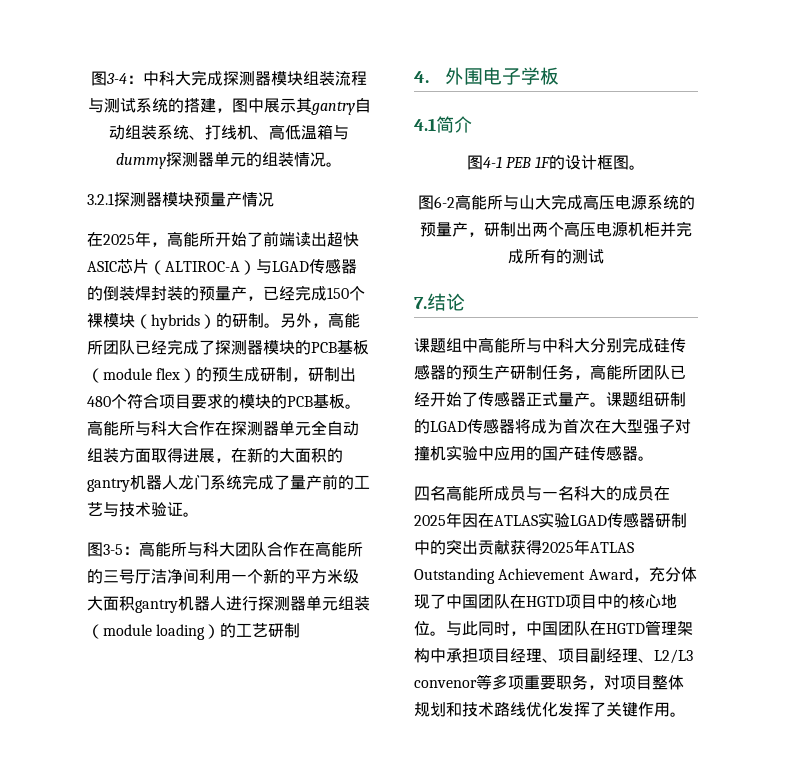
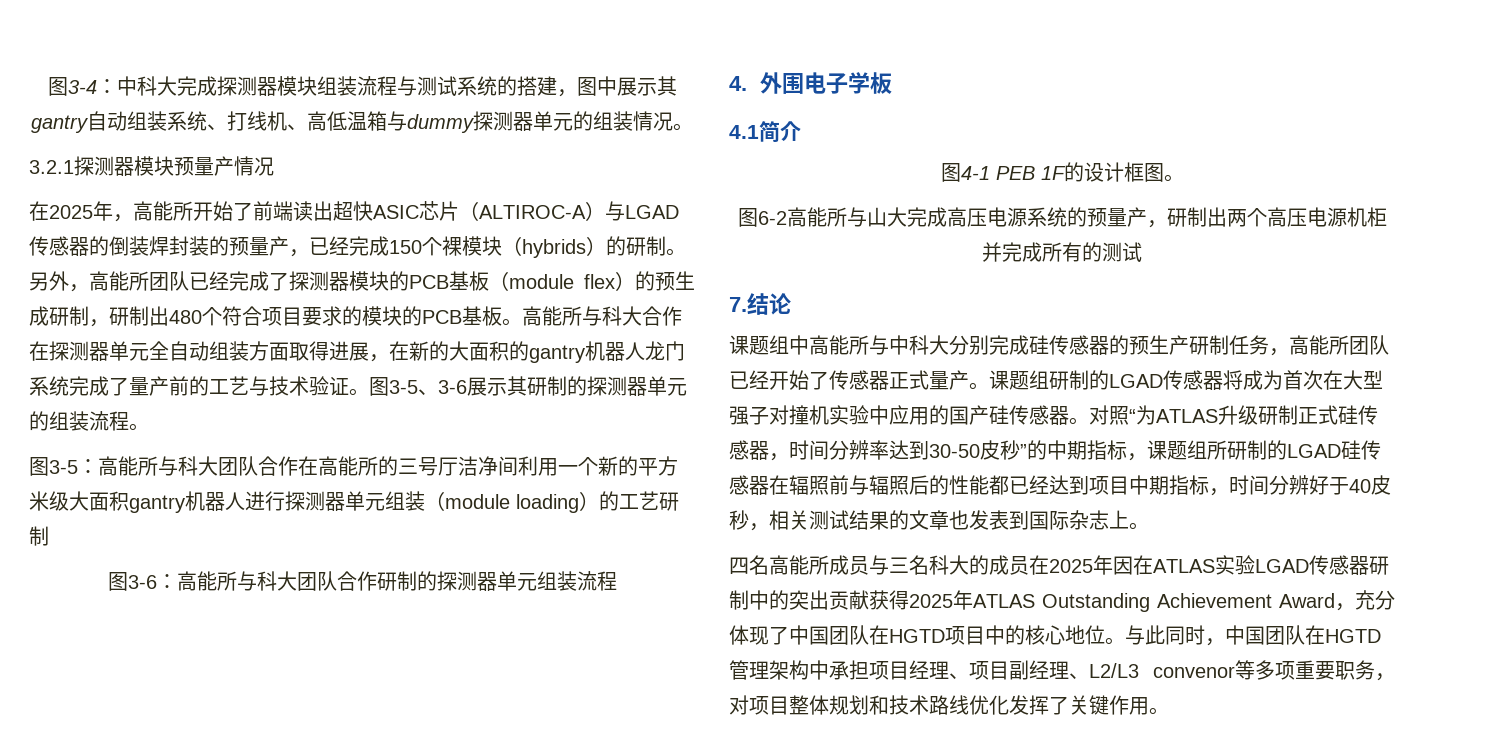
+ 图3-5、3-6展示其研制的探测器单元的组装流程。
+ 图3-6：高能所与科大团队合作研制的探测器单元组装流程
+ 对照“为ATLAS升级研制正式硅传感器，时间分辨率达到30-50皮秒”的中期指标，课题组所研制的LGAD硅传感器在辐照前与辐照后的性能都已经达到项目中期指标，时间分辨好于40皮秒，相关测试结果的文章也发表到国际杂志上。
- 四名高能所成员与一名科大的成员在2025年因在ATLAS实验LGAD传感器研制中的突出贡献获得2025年ATLAS Outstanding Achievement Award，充分体现了中国团队在HGTD项目中的核心地位。
+ 四名高能所成员与三名科大的成员在2025年因在ATLAS实验LGAD传感器研制中的突出贡献获得2025年ATLAS Outstanding Achievement Award，充分体现了中国团队在HGTD项目中的核心地位。

